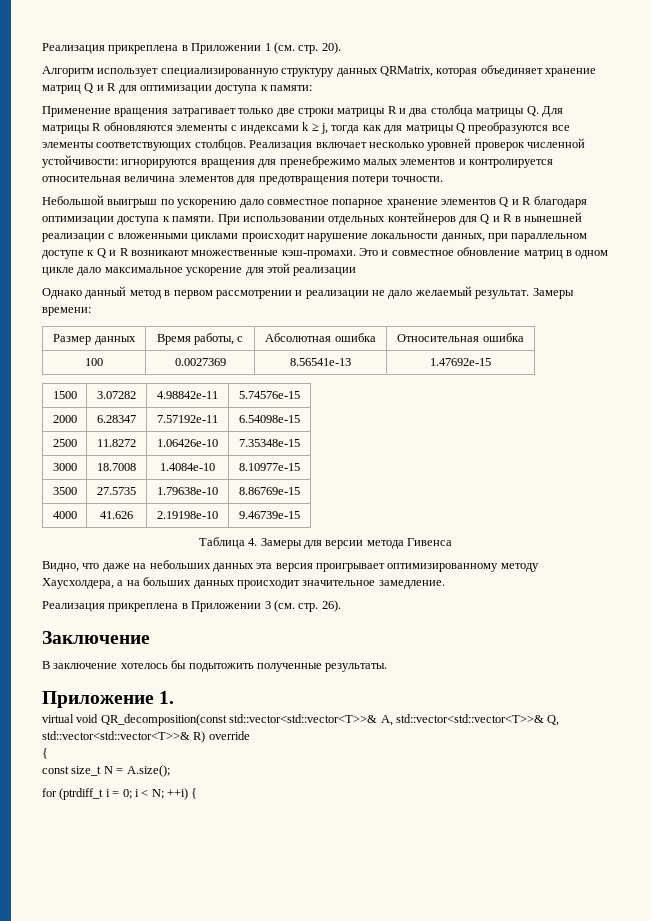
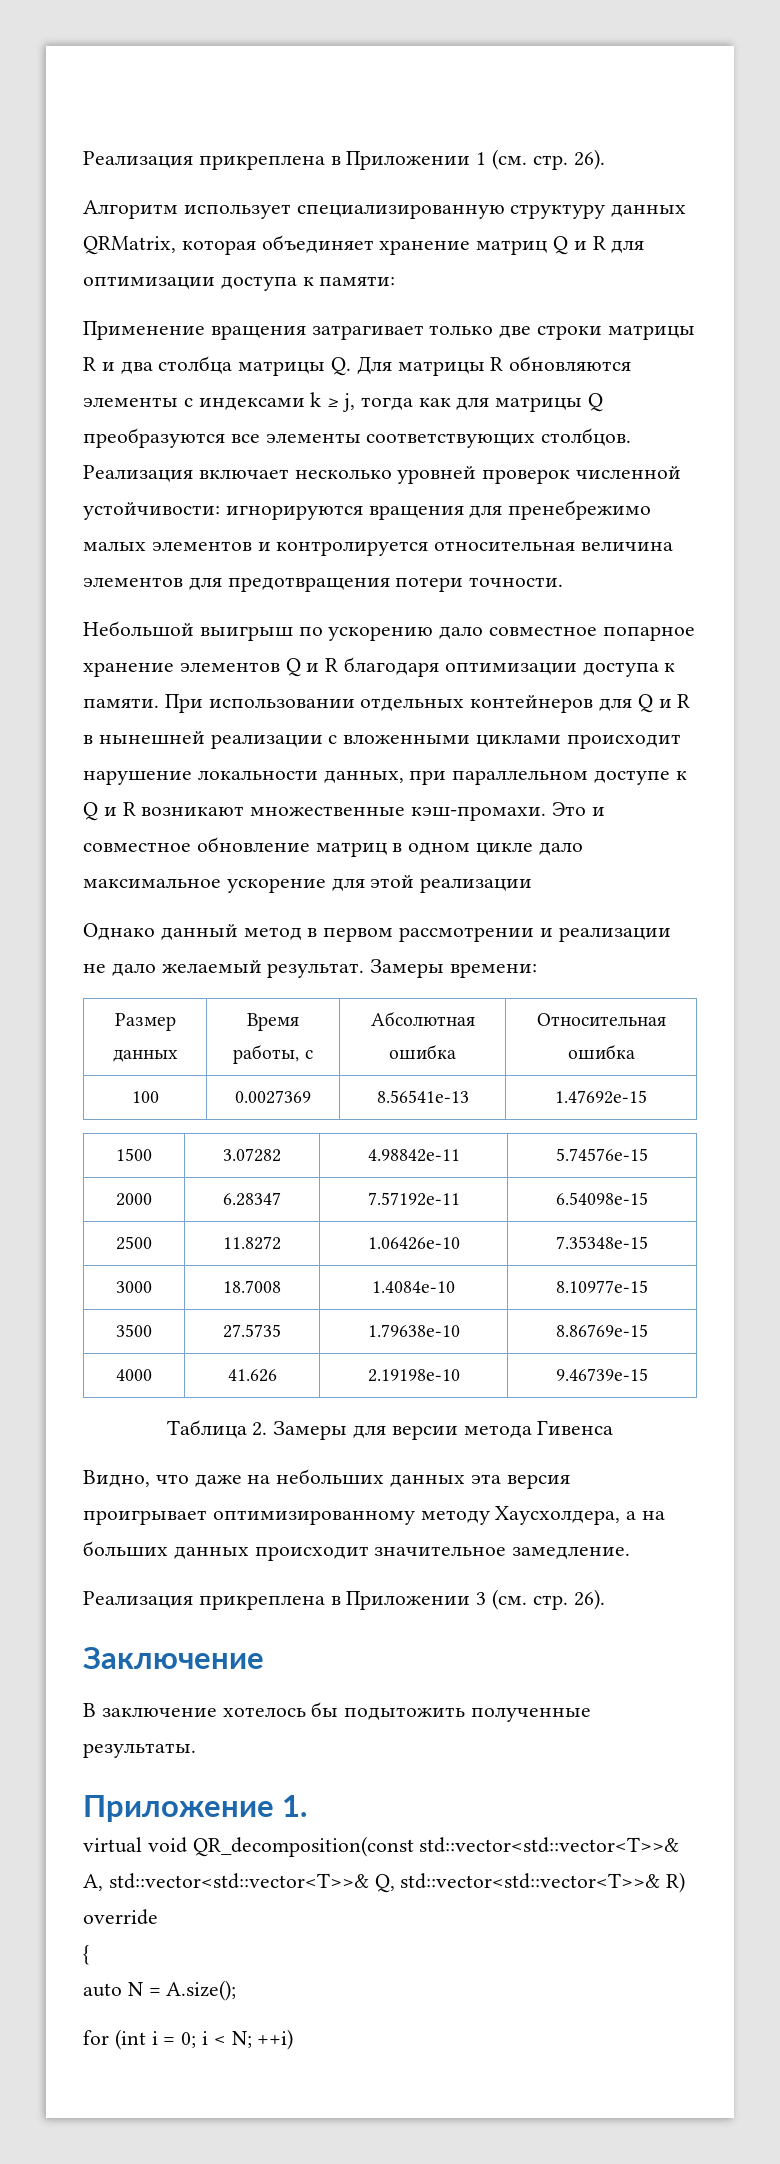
- Реализация прикреплена в Приложении 1 (см. стр. 20).
+ Реализация прикреплена в Приложении 1 (см. стр. 26).
- Таблица 4. Замеры для версии метода Гивенса
+ Таблица 2. Замеры для версии метода Гивенса
- const size_t N = A.size();
+ auto N = A.size();
- for (ptrdiff_t i = 0; i < N; ++i) {
+ for (int i = 0; i < N; ++i)

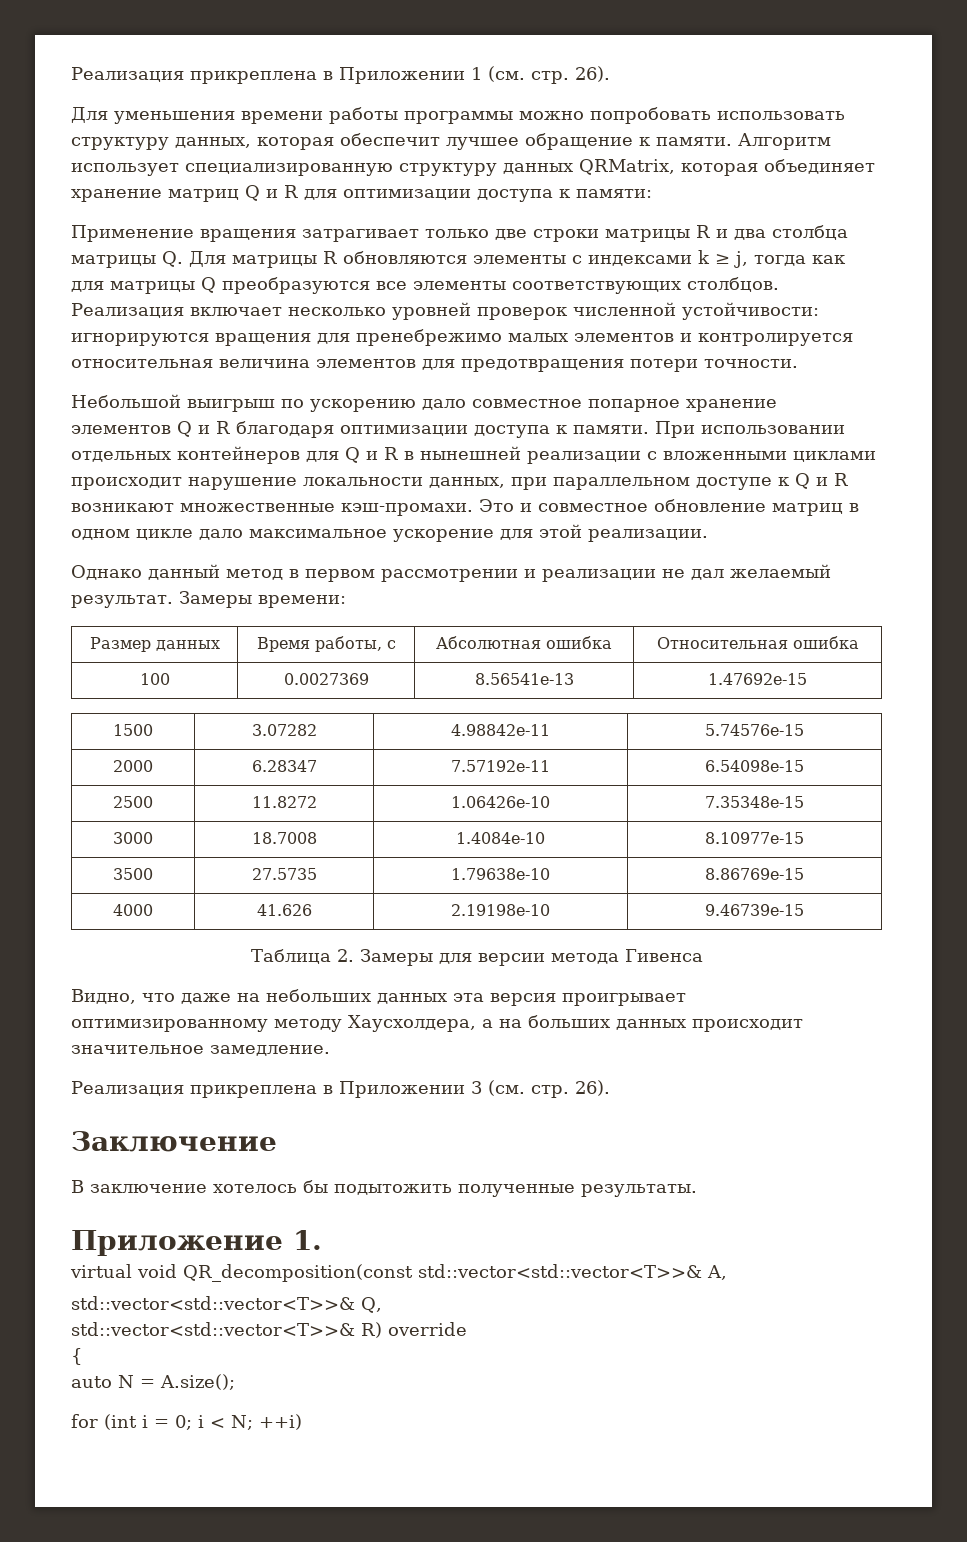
+ Для уменьшения времени работы программы можно попробовать использовать структуру данных, которая обеспечит лучшее обращение к памяти.
- Это и совместное обновление матриц в одном цикле дало максимальное ускорение для этой реализации
+ Это и совместное обновление матриц в одном цикле дало максимальное ускорение для этой реализации.
- Однако данный метод в первом рассмотрении и реализации не дало желаемый результат.
+ Однако данный метод в первом рассмотрении и реализации не дал желаемый результат.
- virtual void QR_decomposition(const std::vector<std::vector<T>>& A, std::vector<std::vector<T>>& Q, std::vector<std::vector<T>>& R) override
+ virtual void QR_decomposition(const std::vector<std::vector<T>>& A,
+ std::vector<std::vector<T>>& Q,
+ std::vector<std::vector<T>>& R) override

